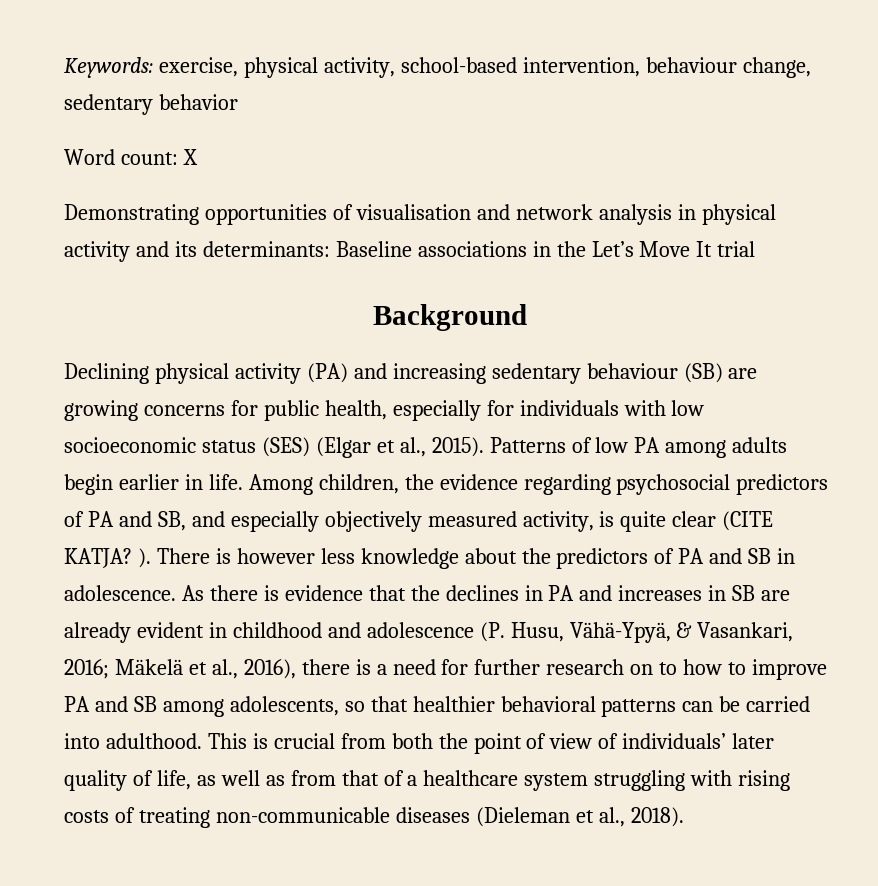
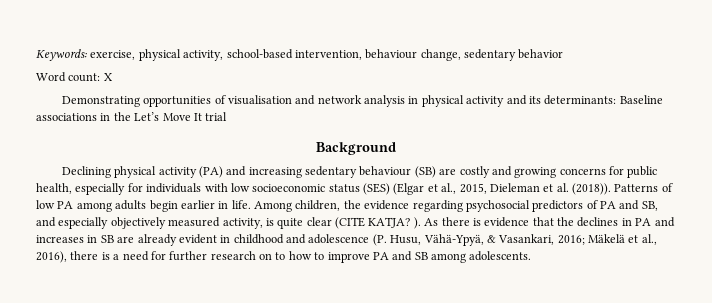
- Declining physical activity (PA) and increasing sedentary behaviour (SB) are growing concerns for public health, especially for individuals with low socioeconomic status (SES) (Elgar et al., 2015).
+ Declining physical activity (PA) and increasing sedentary behaviour (SB) are costly and growing concerns for public health, especially for individuals with low socioeconomic status (SES) (Elgar et al., 2015, Dieleman et al. (2018)).
- There is however less knowledge about the predictors of PA and SB in adolescence.
- As there is evidence that the declines in PA and increases in SB are already evident in childhood and adolescence (P. Husu, Vähä-Ypyä, & Vasankari, 2016; Mäkelä et al., 2016), there is a need for further research on to how to improve PA and SB among adolescents, so that healthier behavioral patterns can be carried into adulthood. This is crucial from both the point of view of individuals’ later quality of life, as well as from that of a healthcare system struggling with rising costs of treating non-communicable diseases (Dieleman et al., 2018).
+ As there is evidence that the declines in PA and increases in SB are already evident in childhood and adolescence (P. Husu, Vähä-Ypyä, & Vasankari, 2016; Mäkelä et al., 2016), there is a need for further research on to how to improve PA and SB among adolescents.

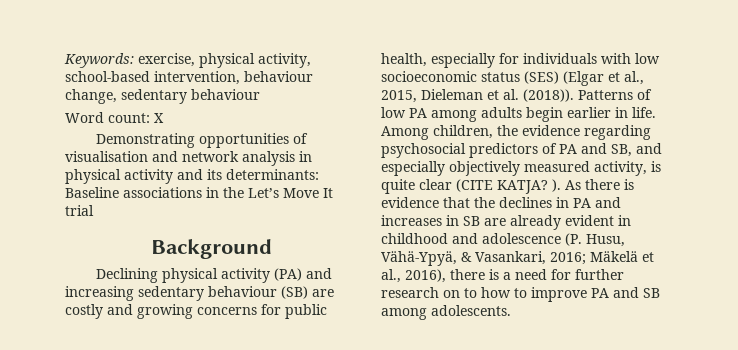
- Keywords: exercise, physical activity, school-based intervention, behaviour change, sedentary behavior
+ Keywords: exercise, physical activity, school-based intervention, behaviour change, sedentary behaviour

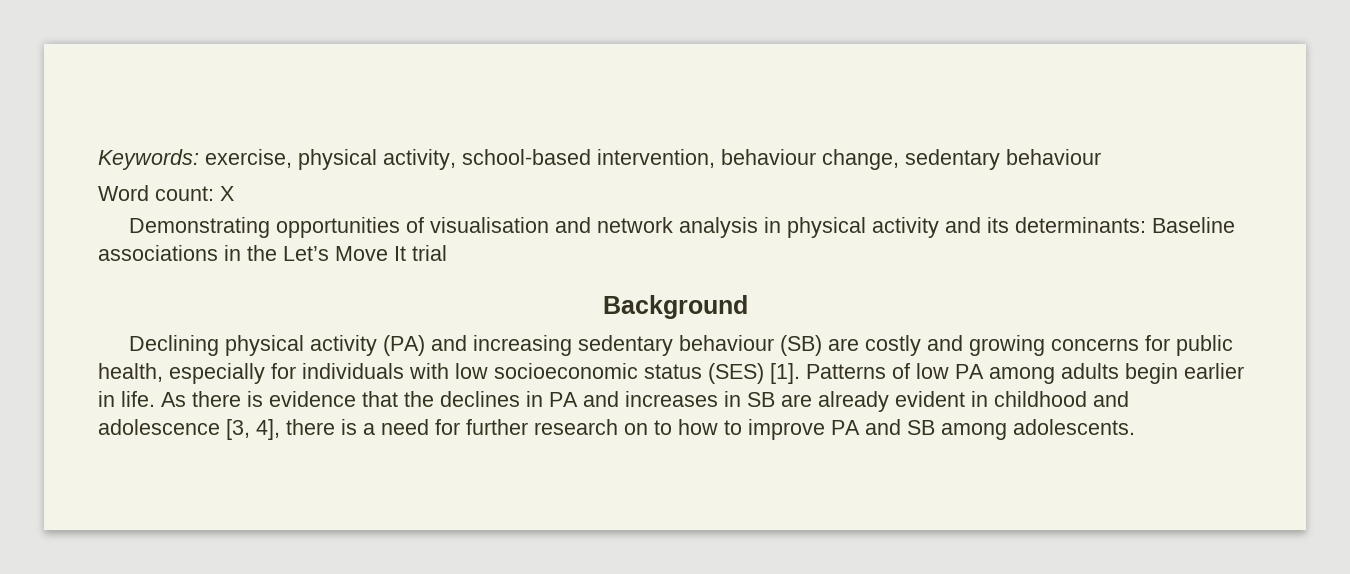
- Declining physical activity (PA) and increasing sedentary behaviour (SB) are costly and growing concerns for public health, especially for individuals with low socioeconomic status (SES) (Elgar et al., 2015, Dieleman et al. (2018)).
+ Declining physical activity (PA) and increasing sedentary behaviour (SB) are costly and growing concerns for public health, especially for individuals with low socioeconomic status (SES) [1].
- Among children, the evidence regarding psychosocial predictors of PA and SB, and especially objectively measured activity, is quite clear (CITE KATJA? ).
- As there is evidence that the declines in PA and increases in SB are already evident in childhood and adolescence (P. Husu, Vähä-Ypyä, & Vasankari, 2016; Mäkelä et al., 2016), there is a need for further research on to how to improve PA and SB among adolescents.
+ As there is evidence that the declines in PA and increases in SB are already evident in childhood and adolescence [3, 4], there is a need for further research on to how to improve PA and SB among adolescents.

